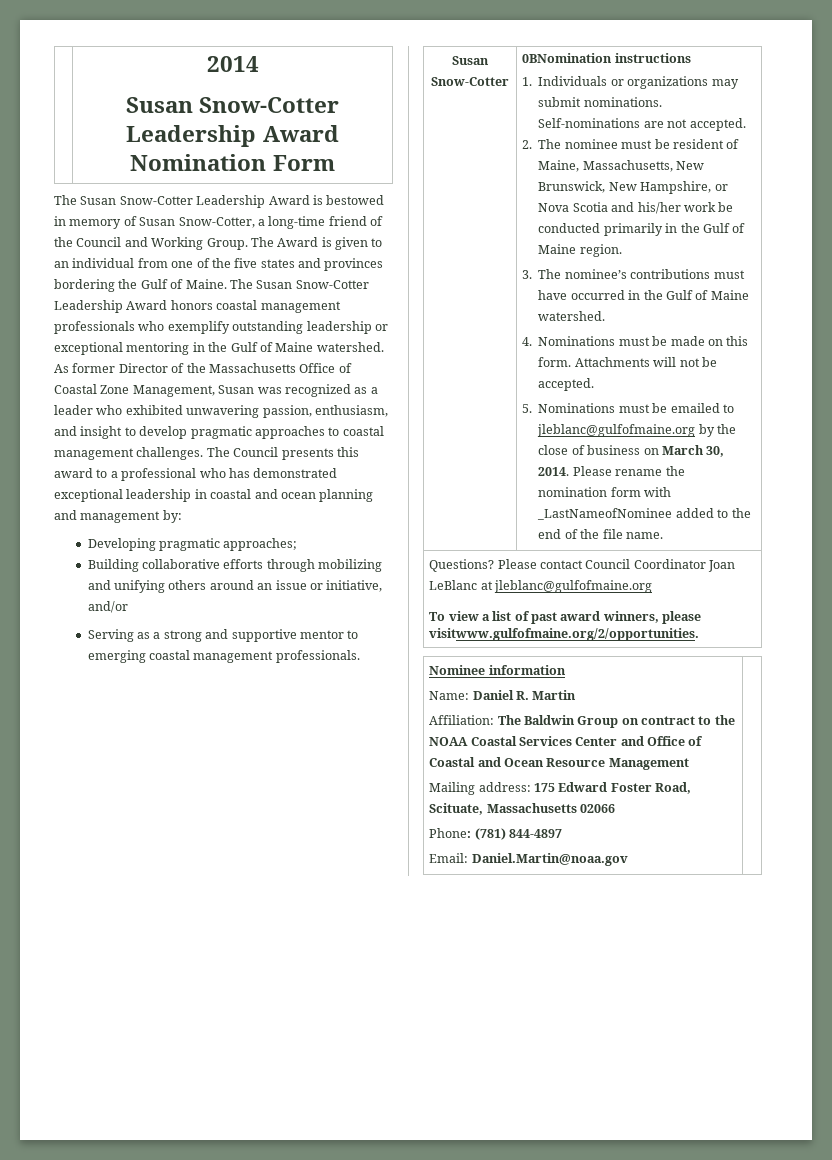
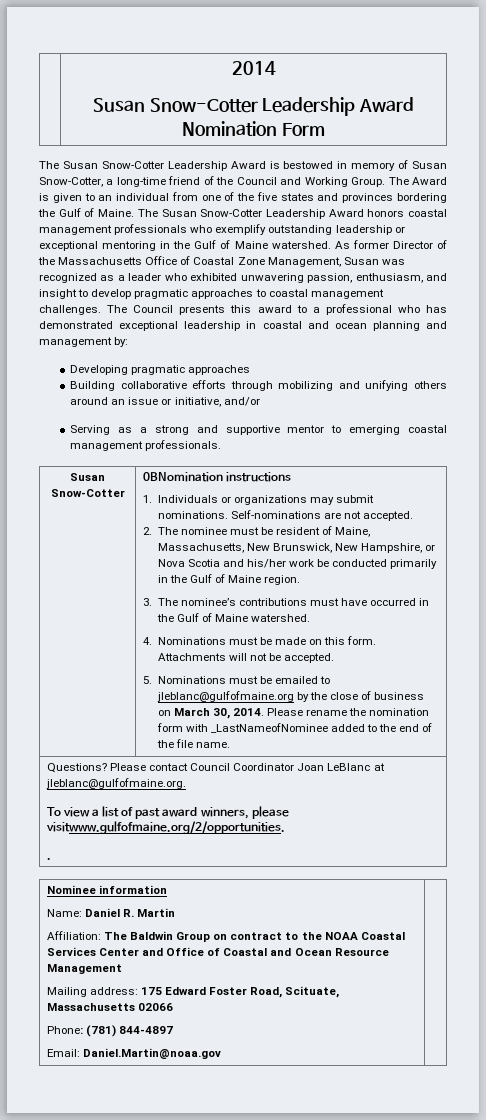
- Developing pragmatic approaches;
+ Developing pragmatic approaches
- Questions? Please contact Council Coordinator Joan LeBlanc at jleblanc@gulfofmaine.org
+ Questions? Please contact Council Coordinator Joan LeBlanc at jleblanc@gulfofmaine.org.
  To view a list of past award winners, please visitwww.gulfofmaine.org/2/opportunities.
+ .

